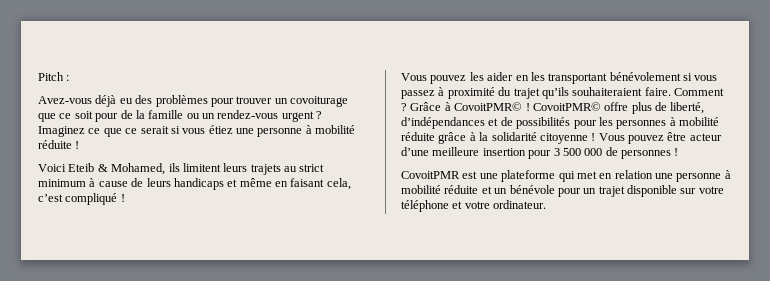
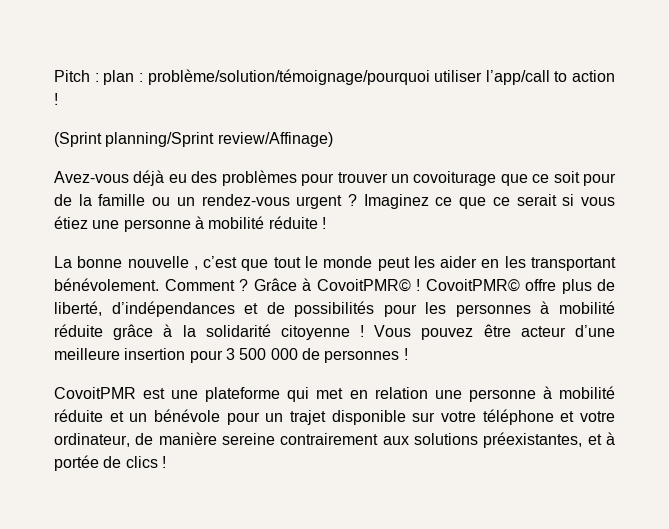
- Pitch :
+ Pitch : plan : problème/solution/témoignage/pourquoi utiliser l’app/call to action !
+ (Sprint planning/Sprint review/Affinage)
- Voici Eteib & Mohamed, ils limitent leurs trajets au strict minimum à cause de leurs handicaps et même en faisant cela, c’est compliqué !
- Vous pouvez les aider en les transportant bénévolement si vous passez à proximité du trajet qu’ils souhaiteraient faire.
+ La bonne nouvelle , c’est que tout le monde peut les aider en les transportant bénévolement.
- CovoitPMR est une plateforme qui met en relation une personne à mobilité réduite et un bénévole pour un trajet disponible sur votre téléphone et votre ordinateur.
+ CovoitPMR est une plateforme qui met en relation une personne à mobilité réduite et un bénévole pour un trajet disponible sur votre téléphone et votre ordinateur, de manière sereine contrairement aux solutions préexistantes, et à portée de clics !

